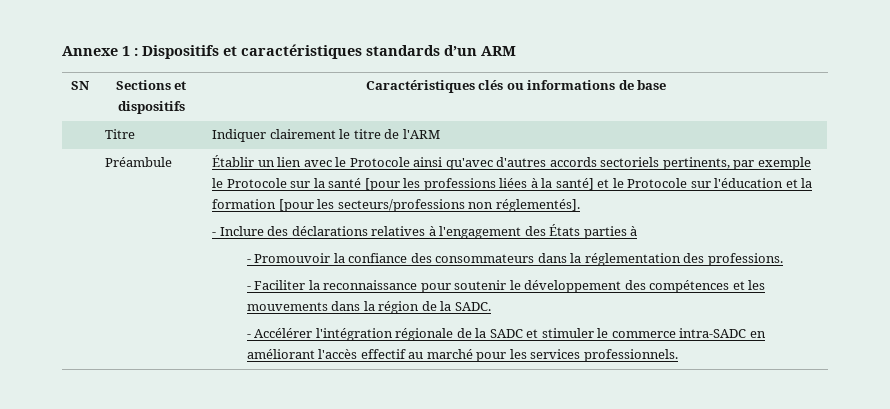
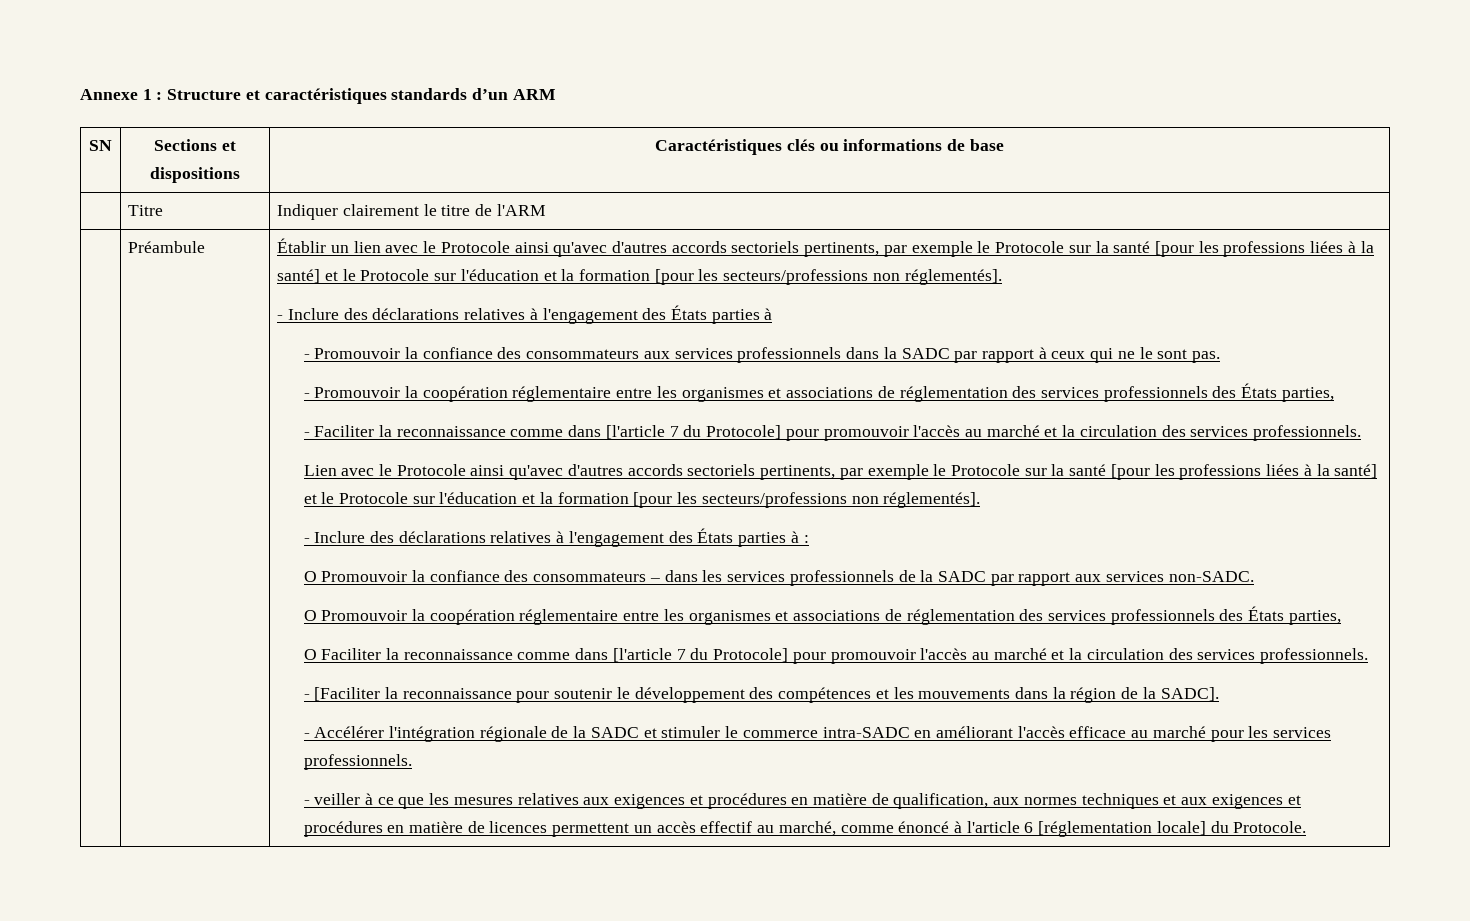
- Annexe 1 : Dispositifs et caractéristiques standards d’un ARM
+ Annexe 1 : Structure et caractéristiques standards d’un ARM
- SN | Sections et dispositifs | Caractéristiques clés ou informations de base
+ SN | Sections et dispositions | Caractéristiques clés ou informations de base
- - Promouvoir la confiance des consommateurs dans la réglementation des professions.
- - Faciliter la reconnaissance pour soutenir le développement des compétences et les mouvements dans la région de la SADC.
+ - Promouvoir la confiance des consommateurs aux services professionnels dans la SADC par rapport à ceux qui ne le sont pas.
+ - Promouvoir la coopération réglementaire entre les organismes et associations de réglementation des services professionnels des États parties,
+ - Faciliter la reconnaissance comme dans [l'article 7 du Protocole] pour promouvoir l'accès au marché et la circulation des services professionnels.
+ Lien avec le Protocole ainsi qu'avec d'autres accords sectoriels pertinents, par exemple le Protocole sur la santé [pour les professions liées à la santé] et le Protocole sur l'éducation et la formation [pour les secteurs/professions non réglementés].
+ - Inclure des déclarations relatives à l'engagement des États parties à :
+ O Promouvoir la confiance des consommateurs – dans les services professionnels de la SADC par rapport aux services non-SADC.
+ O Promouvoir la coopération réglementaire entre les organismes et associations de réglementation des services professionnels des États parties,
+ O Faciliter la reconnaissance comme dans [l'article 7 du Protocole] pour promouvoir l'accès au marché et la circulation des services professionnels.
+ - [Faciliter la reconnaissance pour soutenir le développement des compétences et les mouvements dans la région de la SADC].
- - Accélérer l'intégration régionale de la SADC et stimuler le commerce intra-SADC en améliorant l'accès effectif au marché pour les services professionnels.
+ - Accélérer l'intégration régionale de la SADC et stimuler le commerce intra-SADC en améliorant l'accès efficace au marché pour les services professionnels.
+ - veiller à ce que les mesures relatives aux exigences et procédures en matière de qualification, aux normes techniques et aux exigences et procédures en matière de licences permettent un accès effectif au marché, comme énoncé à l'article 6 [réglementation locale] du Protocole.

